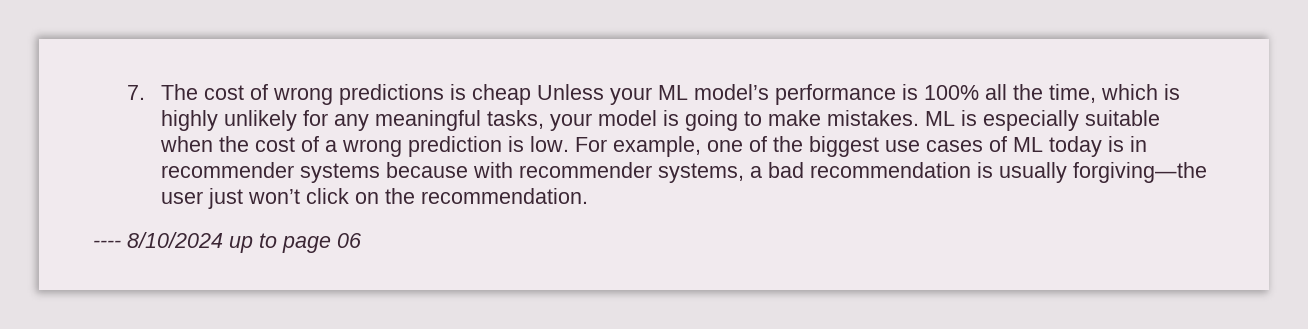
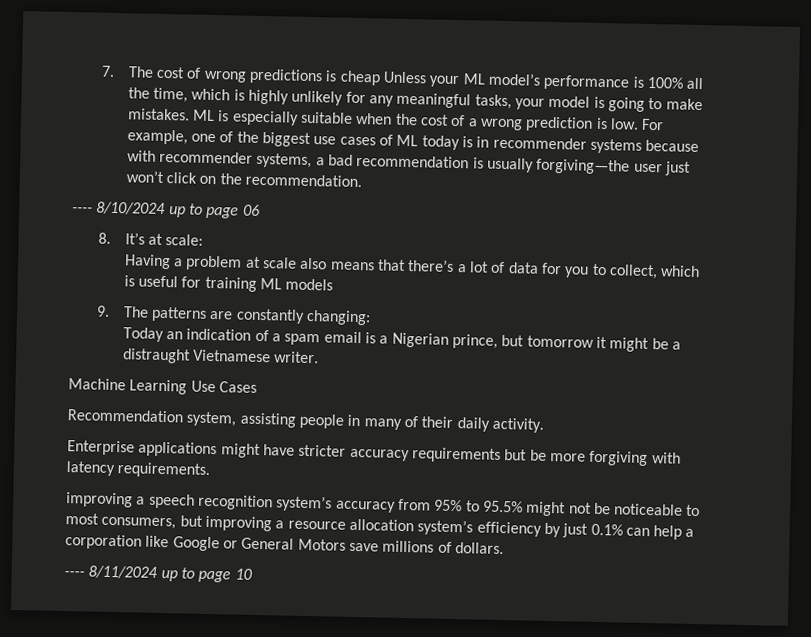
+ 8. It’s at scale:
+ Having a problem at scale also means that there’s a lot of data for you to collect, which is useful for training ML models
+ 9. The patterns are constantly changing:
+ Today an indication of a spam email is a Nigerian prince, but tomorrow it might be a distraught Vietnamese writer.
+ Machine Learning Use Cases
+ Recommendation system, assisting people in many of their daily activity.
+ Enterprise applications might have stricter accuracy requirements but be more forgiving with latency requirements.
+ improving a speech recognition system’s accuracy from 95% to 95.5% might not be noticeable to most consumers, but improving a resource allocation system’s efficiency by just 0.1% can help a corporation like Google or General Motors save millions of dollars.
+ ---- 8/11/2024 up to page 10

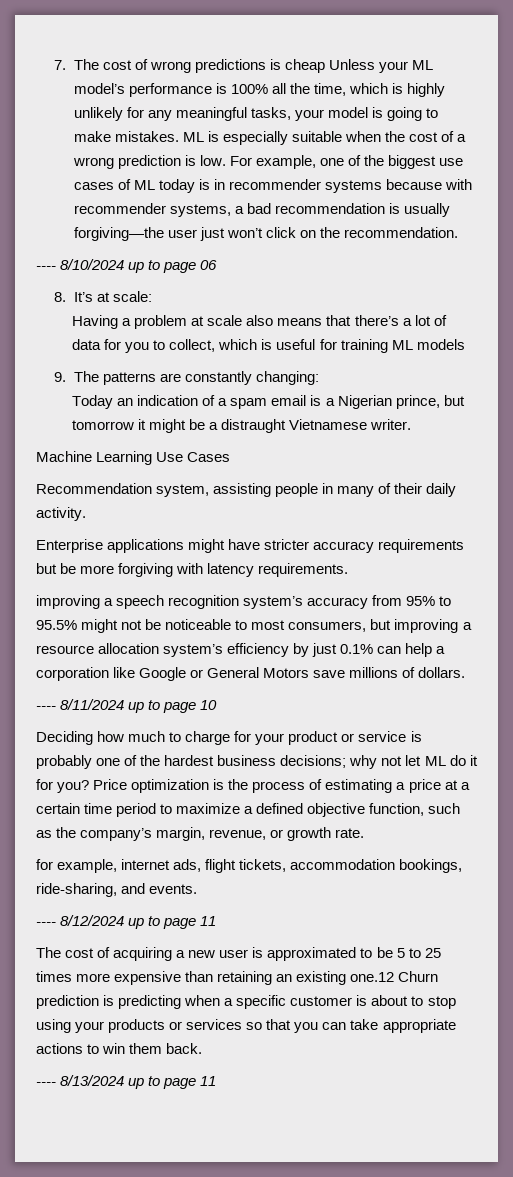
+ Deciding how much to charge for your product or service is probably one of the hardest business decisions; why not let ML do it for you? Price optimization is the process of estimating a price at a certain time period to maximize a defined objective function, such as the company’s margin, revenue, or growth rate.
+ for example, internet ads, flight tickets, accommodation bookings, ride-sharing, and events.
+ ---- 8/12/2024 up to page 11
+ The cost of acquiring a new user is approximated to be 5 to 25 times more expensive than retaining an existing one.12 Churn prediction is predicting when a specific customer is about to stop using your products or services so that you can take appropriate actions to win them back.
+ ---- 8/13/2024 up to page 11

